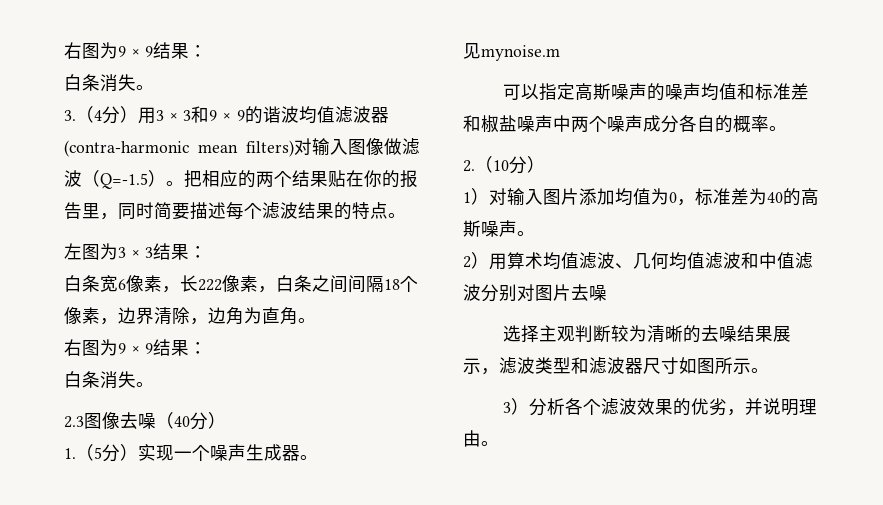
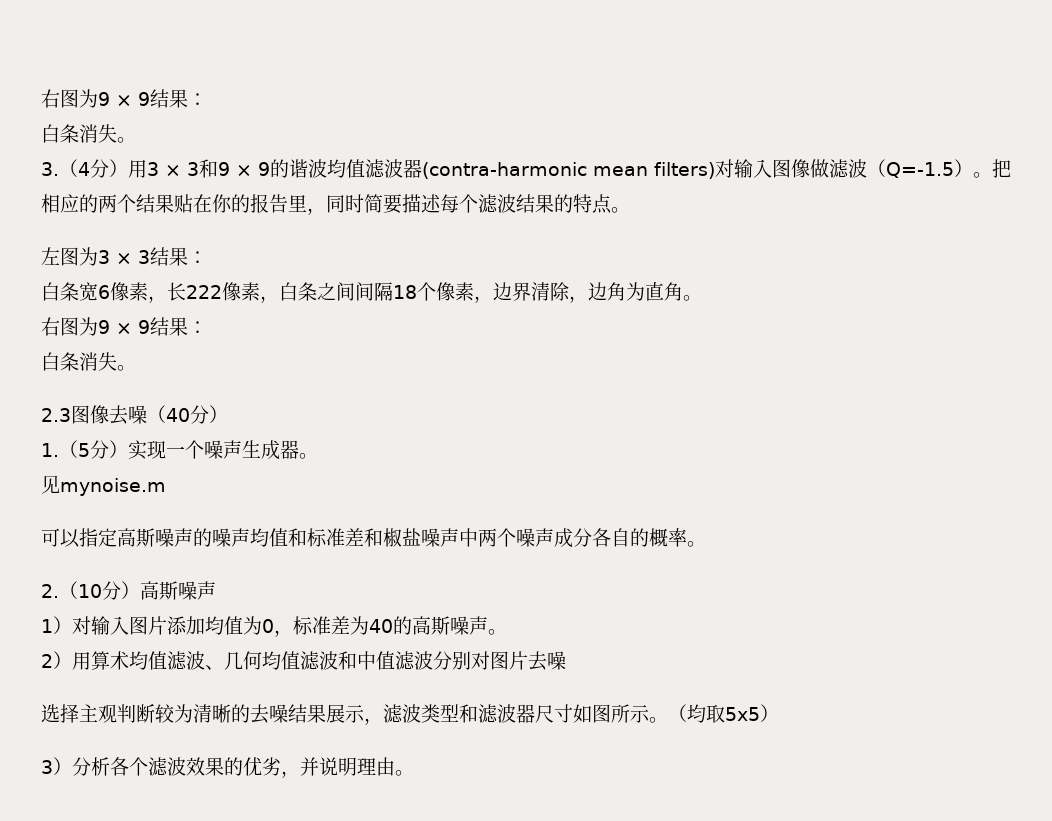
- 2.（10分）
+ 2.（10分）高斯噪声
+ （均取5x5）

